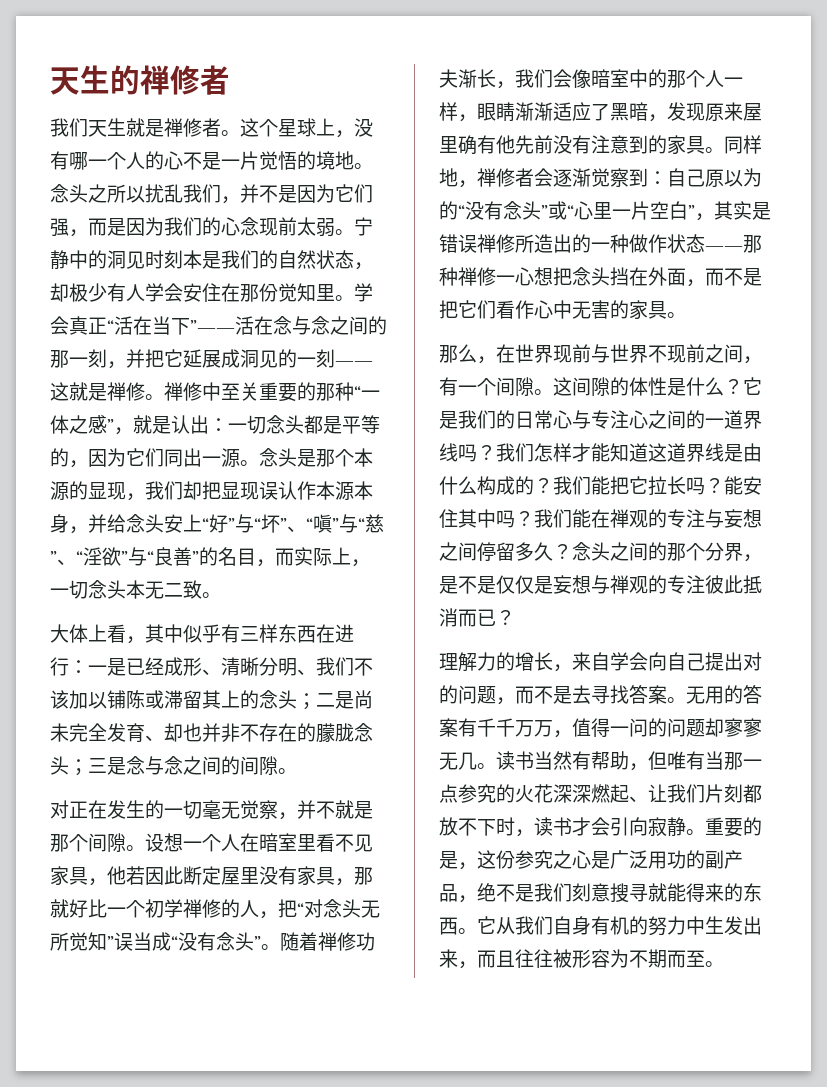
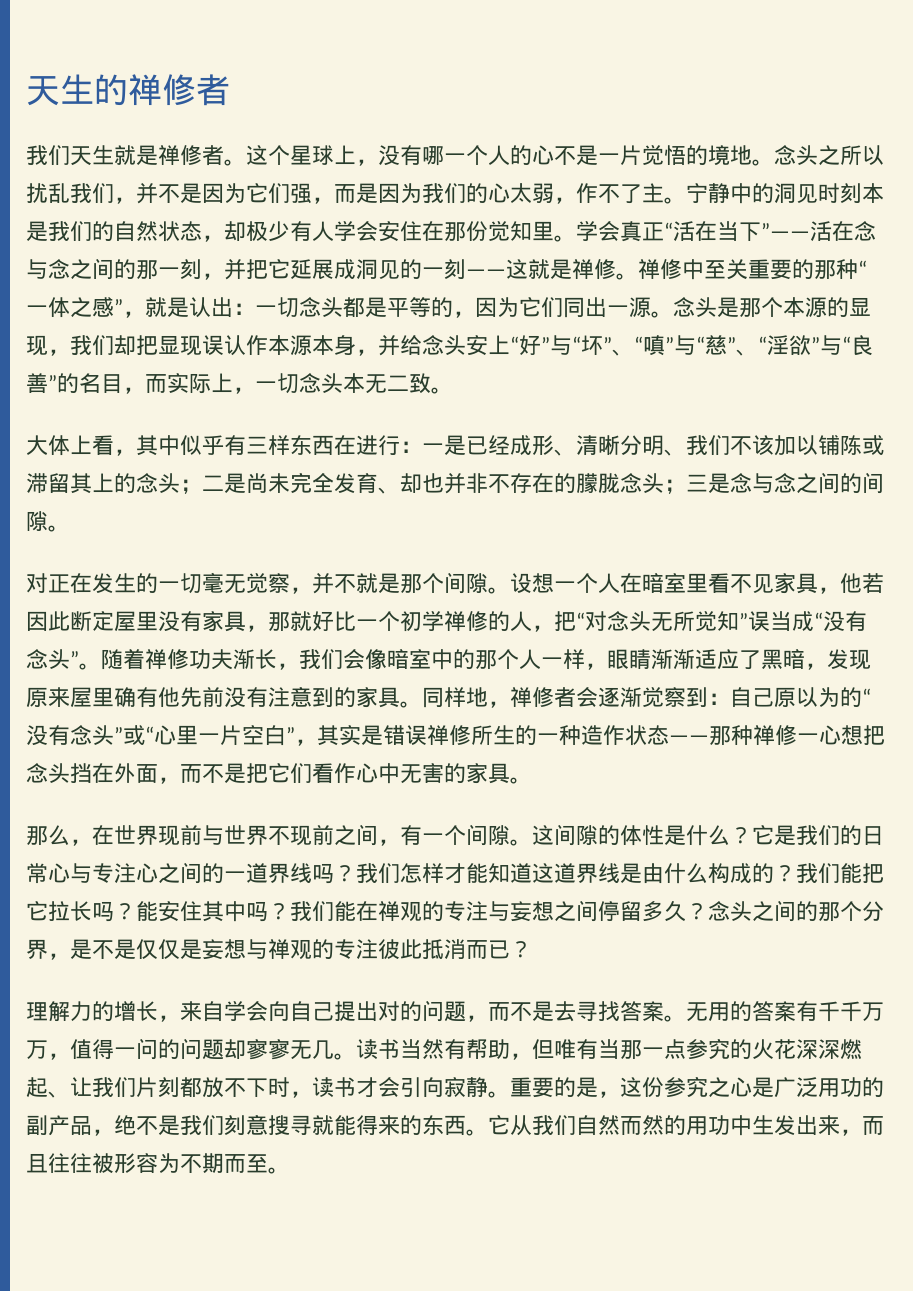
- 念头之所以扰乱我们，并不是因为它们强，而是因为我们的心念现前太弱。
+ 念头之所以扰乱我们，并不是因为它们强，而是因为我们的心太弱，作不了主。
- 同样地，禅修者会逐渐觉察到：自己原以为的“没有念头”或“心里一片空白”，其实是错误禅修所造出的一种做作状态——那种禅修一心想把念头挡在外面，而不是把它们看作心中无害的家具。
+ 同样地，禅修者会逐渐觉察到：自己原以为的“没有念头”或“心里一片空白”，其实是错误禅修所生的一种造作状态——那种禅修一心想把念头挡在外面，而不是把它们看作心中无害的家具。
- 它从我们自身有机的努力中生发出来，而且往往被形容为不期而至。
+ 它从我们自然而然的用功中生发出来，而且往往被形容为不期而至。

